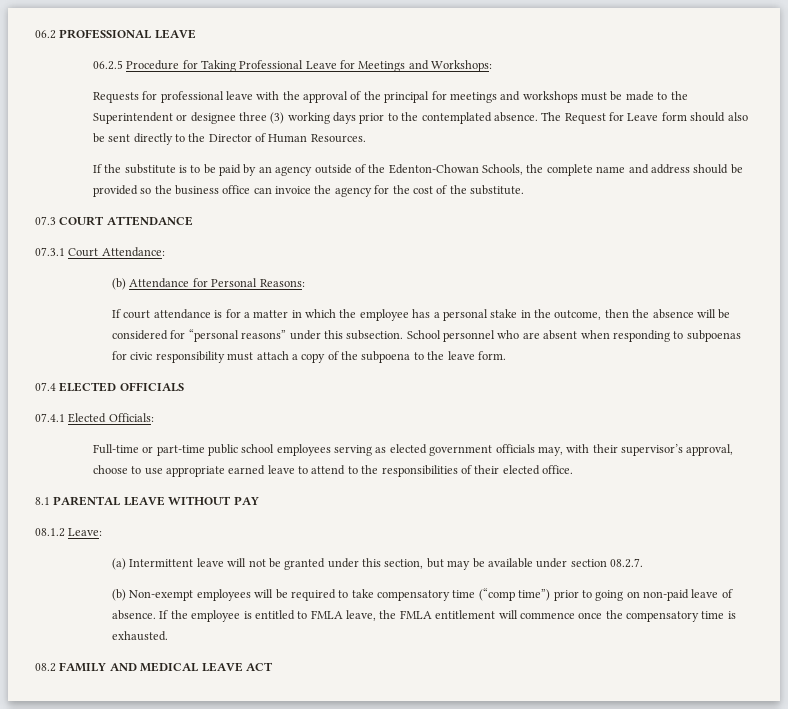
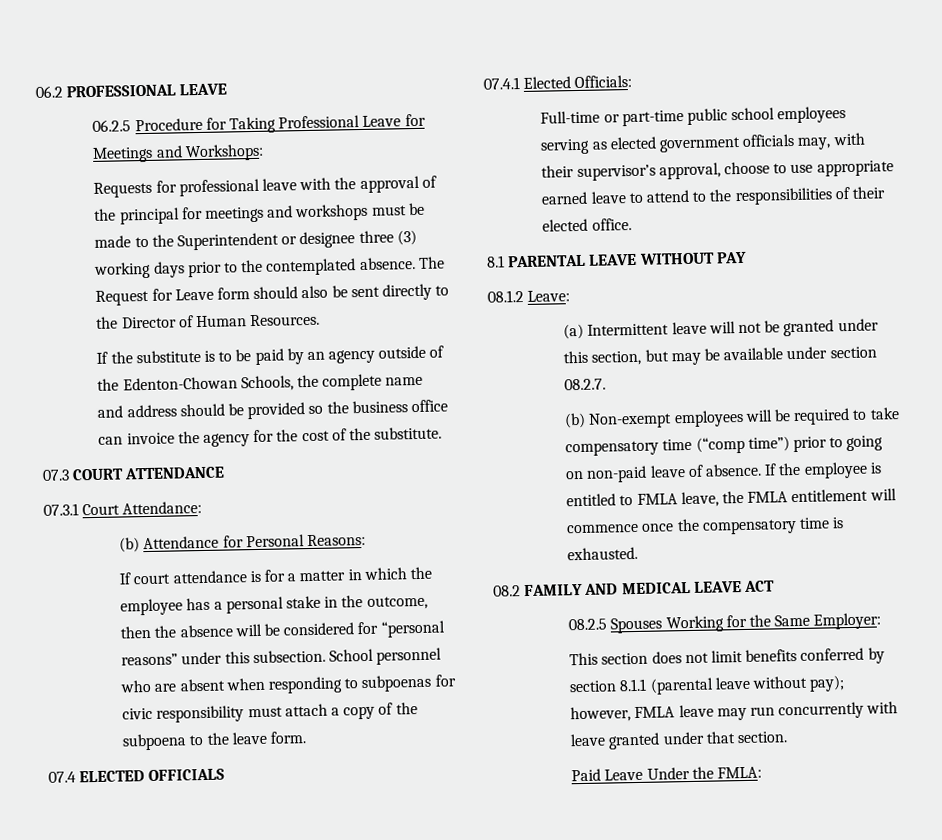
+ 08.2.5 Spouses Working for the Same Employer:
+ This section does not limit benefits conferred by section 8.1.1 (parental leave without pay); however, FMLA leave may run concurrently with leave granted under that section.
+ Paid Leave Under the FMLA:

